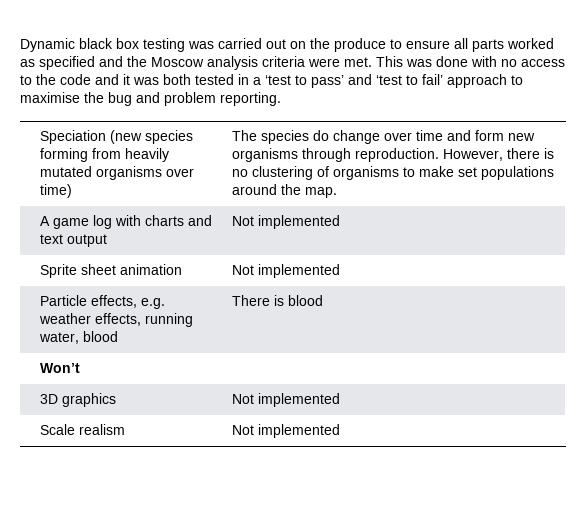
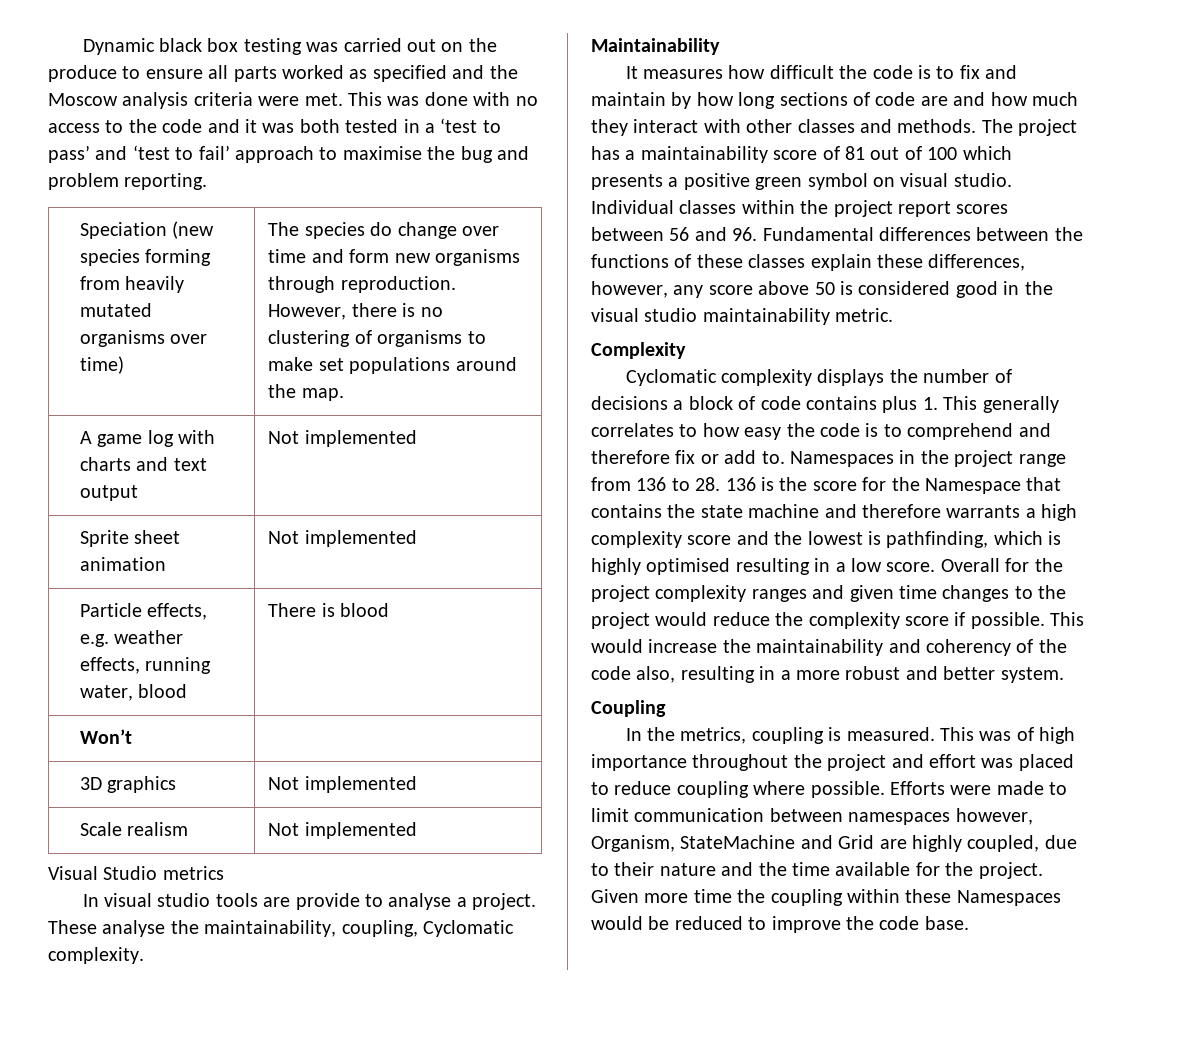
+ Visual Studio metrics
+ In visual studio tools are provide to analyse a project. These analyse the maintainability, coupling, Cyclomatic complexity.
+ Maintainability
+ It measures how difficult the code is to fix and maintain by how long sections of code are and how much they interact with other classes and methods. The project has a maintainability score of 81 out of 100 which presents a positive green symbol on visual studio. Individual classes within the project report scores between 56 and 96. Fundamental differences between the functions of these classes explain these differences, however, any score above 50 is considered good in the visual studio maintainability metric.
+ Complexity
+ Cyclomatic complexity displays the number of decisions a block of code contains plus 1. This generally correlates to how easy the code is to comprehend and therefore fix or add to. Namespaces in the project range from 136 to 28. 136 is the score for the Namespace that contains the state machine and therefore warrants a high complexity score and the lowest is pathfinding, which is highly optimised resulting in a low score. Overall for the project complexity ranges and given time changes to the project would reduce the complexity score if possible. This would increase the maintainability and coherency of the code also, resulting in a more robust and better system.
+ Coupling
+ In the metrics, coupling is measured. This was of high importance throughout the project and effort was placed to reduce coupling where possible. Efforts were made to limit communication between namespaces however, Organism, StateMachine and Grid are highly coupled, due to their nature and the time available for the project. Given more time the coupling within these Namespaces would be reduced to improve the code base.

